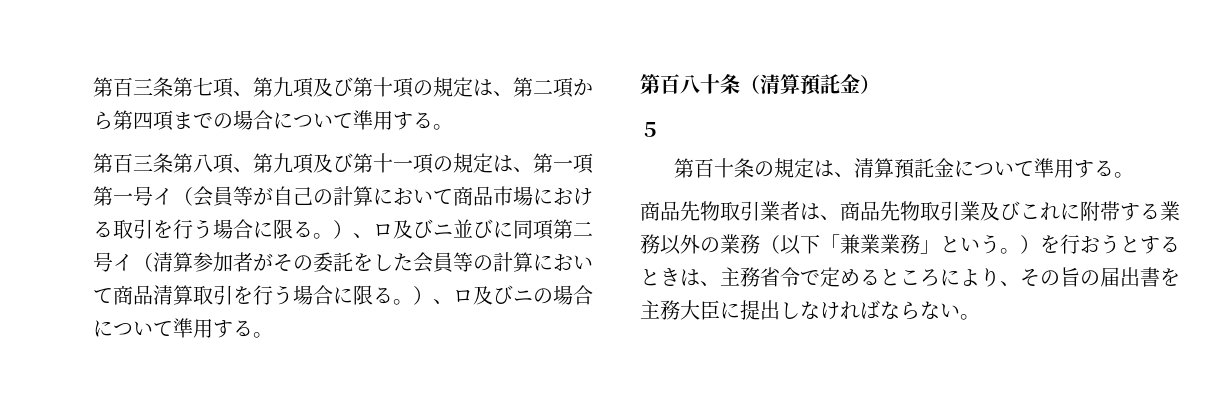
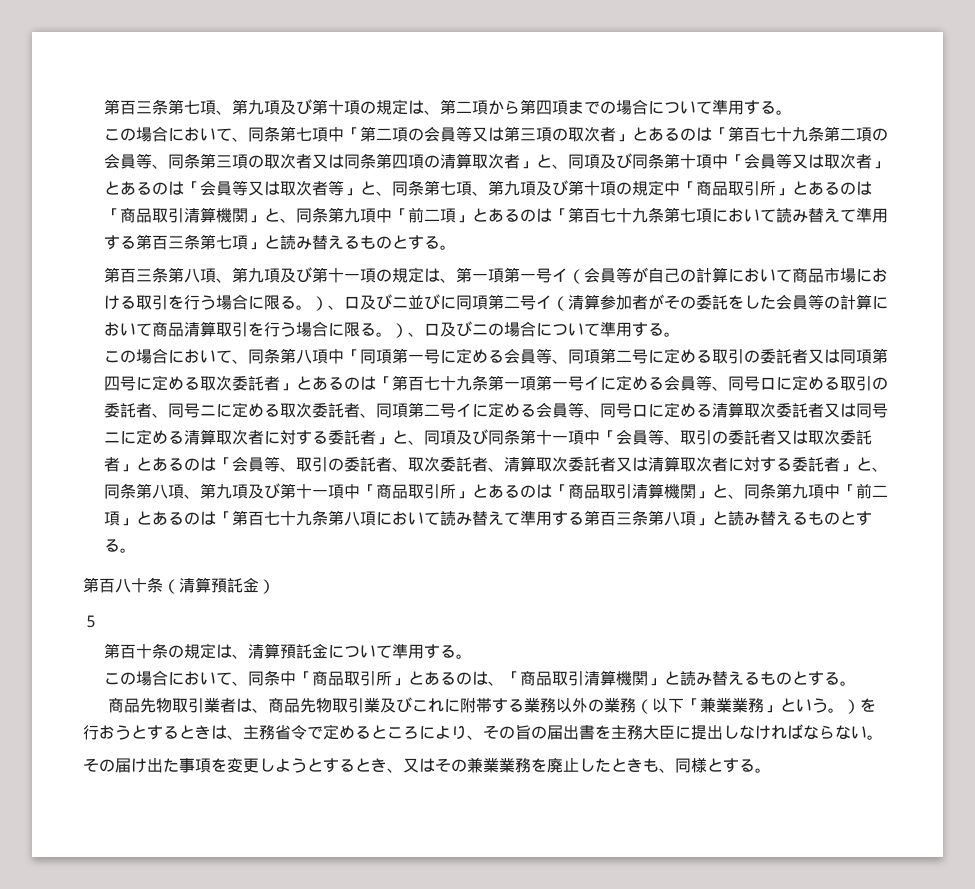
+ この場合において、同条第七項中「第二項の会員等又は第三項の取次者」とあるのは「第百七十九条第二項の会員等、同条第三項の取次者又は同条第四項の清算取次者」と、同項及び同条第十項中「会員等又は取次者」とあるのは「会員等又は取次者等」と、同条第七項、第九項及び第十項の規定中「商品取引所」とあるのは「商品取引清算機関」と、同条第九項中「前二項」とあるのは「第百七十九条第七項において読み替えて準用する第百三条第七項」と読み替えるものとする。
+ この場合において、同条第八項中「同項第一号に定める会員等、同項第二号に定める取引の委託者又は同項第四号に定める取次委託者」とあるのは「第百七十九条第一項第一号イに定める会員等、同号ロに定める取引の委託者、同号ニに定める取次委託者、同項第二号イに定める会員等、同号ロに定める清算取次委託者又は同号ニに定める清算取次者に対する委託者」と、同項及び同条第十一項中「会員等、取引の委託者又は取次委託者」とあるのは「会員等、取引の委託者、取次委託者、清算取次委託者又は清算取次者に対する委託者」と、同条第八項、第九項及び第十一項中「商品取引所」とあるのは「商品取引清算機関」と、同条第九項中「前二項」とあるのは「第百七十九条第八項において読み替えて準用する第百三条第八項」と読み替えるものとする。
+ この場合において、同条中「商品取引所」とあるのは、「商品取引清算機関」と読み替えるものとする。
+ その届け出た事項を変更しようとするとき、又はその兼業業務を廃止したときも、同様とする。

